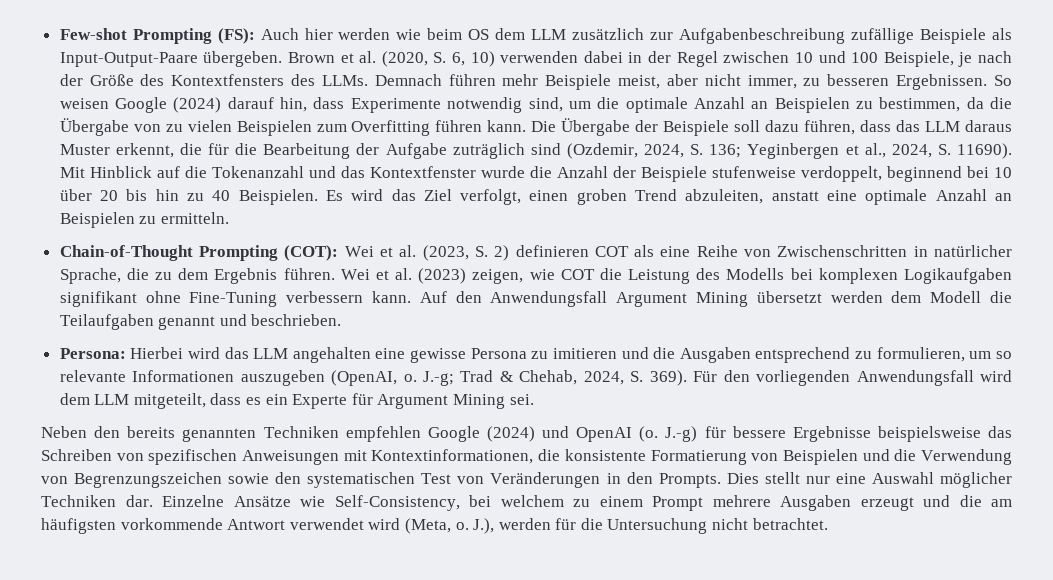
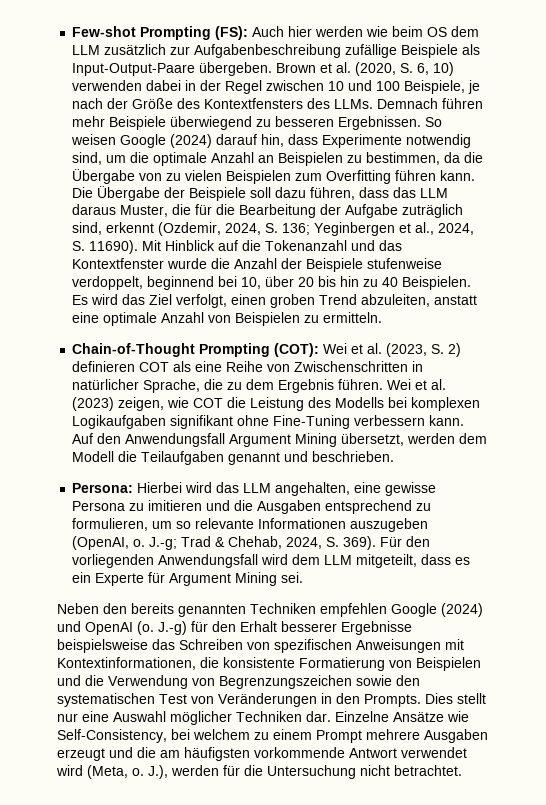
- Demnach führen mehr Beispiele meist, aber nicht immer, zu besseren Ergebnissen.
+ Demnach führen mehr Beispiele überwiegend zu besseren Ergebnissen.
- Die Übergabe der Beispiele soll dazu führen, dass das LLM daraus Muster erkennt, die für die Bearbeitung der Aufgabe zuträglich sind (Ozdemir, 2024, S. 136; Yeginbergen et al., 2024, S. 11690).
+ Die Übergabe der Beispiele soll dazu führen, dass das LLM daraus Muster, die für die Bearbeitung der Aufgabe zuträglich sind, erkennt (Ozdemir, 2024, S. 136; Yeginbergen et al., 2024, S. 11690).
- Mit Hinblick auf die Tokenanzahl und das Kontextfenster wurde die Anzahl der Beispiele stufenweise verdoppelt, beginnend bei 10 über 20 bis hin zu 40 Beispielen.
+ Mit Hinblick auf die Tokenanzahl und das Kontextfenster wurde die Anzahl der Beispiele stufenweise verdoppelt, beginnend bei 10, über 20 bis hin zu 40 Beispielen.
- Es wird das Ziel verfolgt, einen groben Trend abzuleiten, anstatt eine optimale Anzahl an Beispielen zu ermitteln.
+ Es wird das Ziel verfolgt, einen groben Trend abzuleiten, anstatt eine optimale Anzahl von Beispielen zu ermitteln.
- Auf den Anwendungsfall Argument Mining übersetzt werden dem Modell die Teilaufgaben genannt und beschrieben.
+ Auf den Anwendungsfall Argument Mining übersetzt, werden dem Modell die Teilaufgaben genannt und beschrieben.
- Persona: Hierbei wird das LLM angehalten eine gewisse Persona zu imitieren und die Ausgaben entsprechend zu formulieren, um so relevante Informationen auszugeben (OpenAI, o.
+ Persona: Hierbei wird das LLM angehalten, eine gewisse Persona zu imitieren und die Ausgaben entsprechend zu formulieren, um so relevante Informationen auszugeben (OpenAI, o.
- J.-g) für bessere Ergebnisse beispielsweise das Schreiben von spezifischen Anweisungen mit Kontextinformationen, die konsistente Formatierung von Beispielen und die Verwendung von Begrenzungszeichen sowie den systematischen Test von Veränderungen in den Prompts.
+ J.-g) für den Erhalt besserer Ergebnisse beispielsweise das Schreiben von spezifischen Anweisungen mit Kontextinformationen, die konsistente Formatierung von Beispielen und die Verwendung von Begrenzungszeichen sowie den systematischen Test von Veränderungen in den Prompts.

